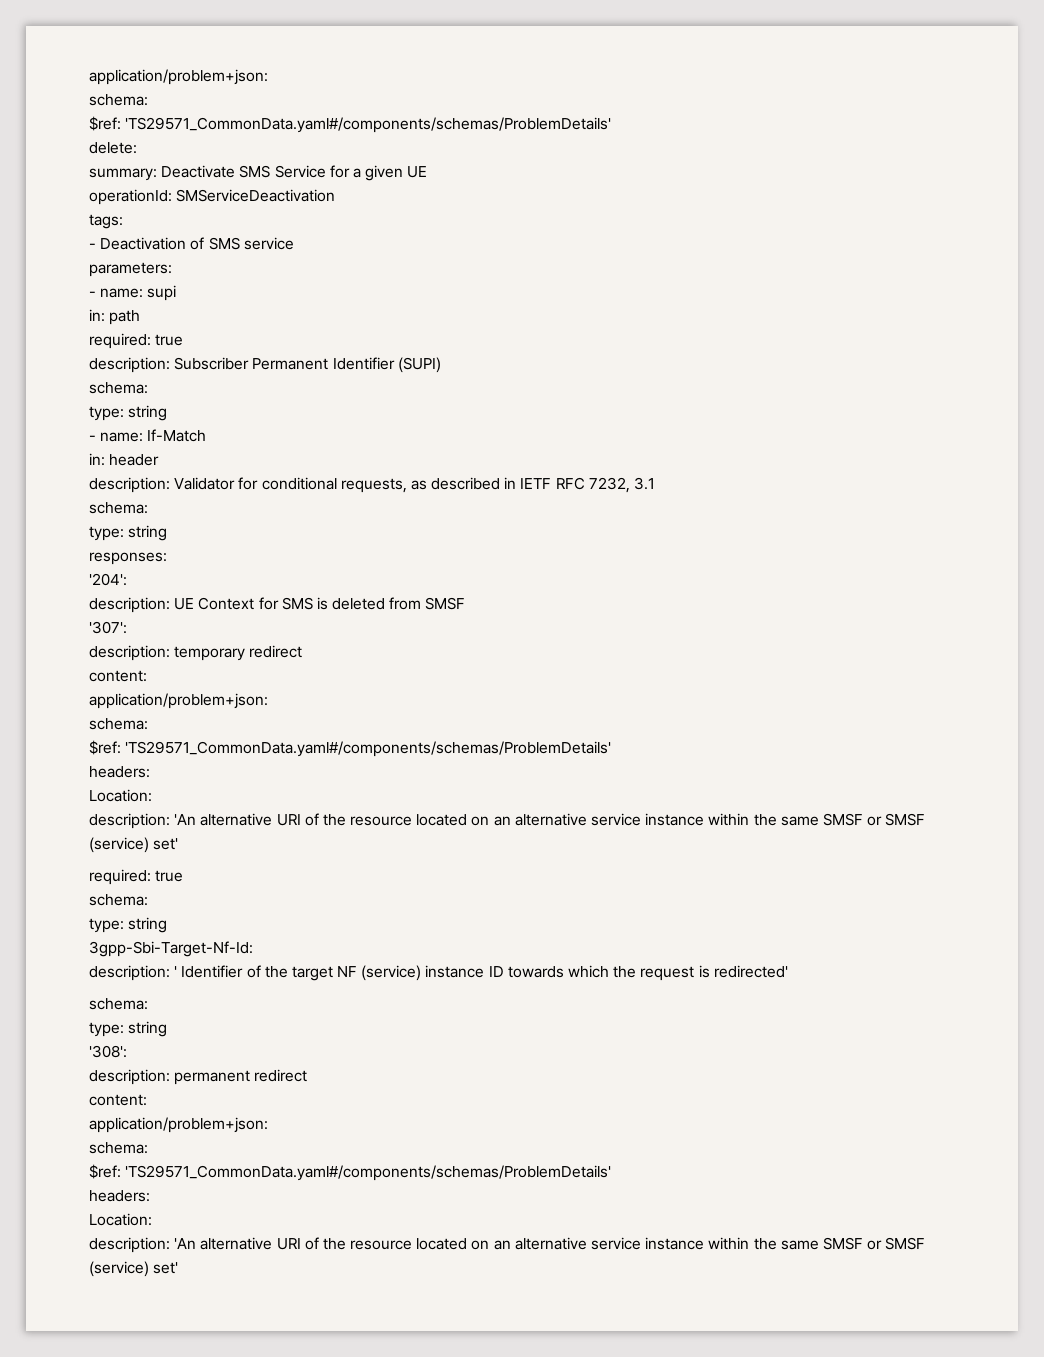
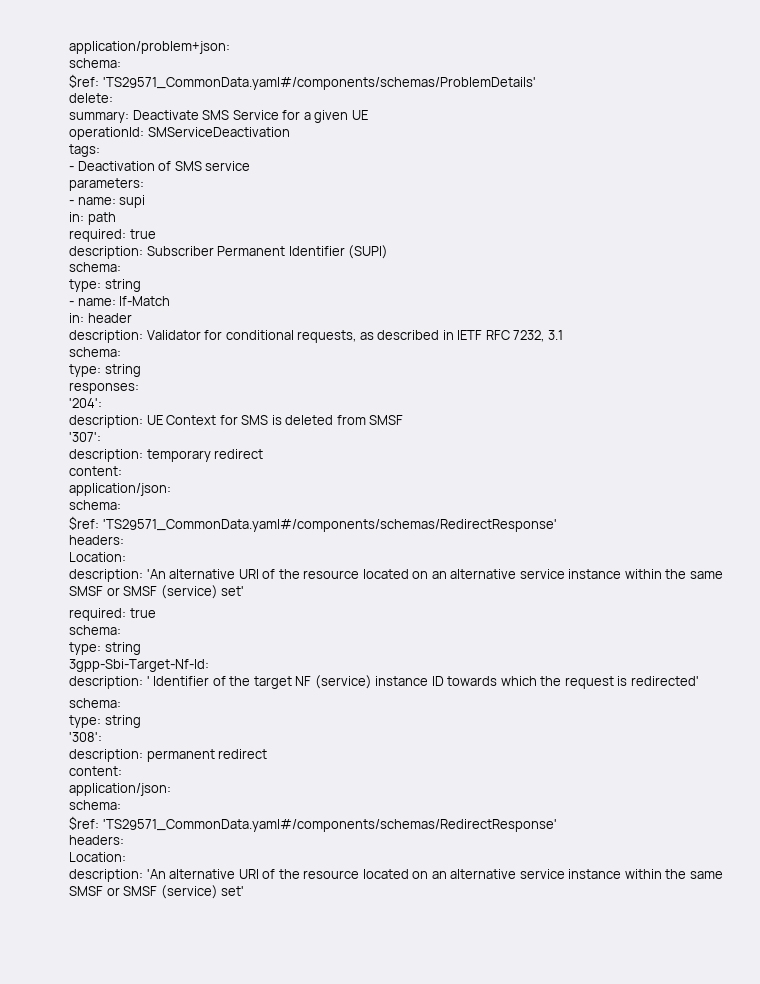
  description: temporary redirect
  content:
- application/problem+json:
+ application/json:
  schema:
- $ref: 'TS29571_CommonData.yaml#/components/schemas/ProblemDetails'
+ $ref: 'TS29571_CommonData.yaml#/components/schemas/RedirectResponse'
  description: permanent redirect
  content:
- application/problem+json:
+ application/json:
  schema:
- $ref: 'TS29571_CommonData.yaml#/components/schemas/ProblemDetails'
+ $ref: 'TS29571_CommonData.yaml#/components/schemas/RedirectResponse'

